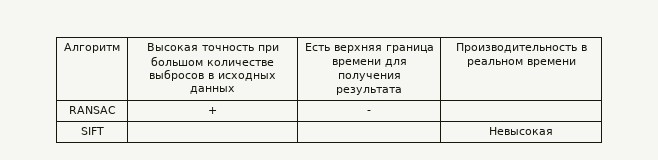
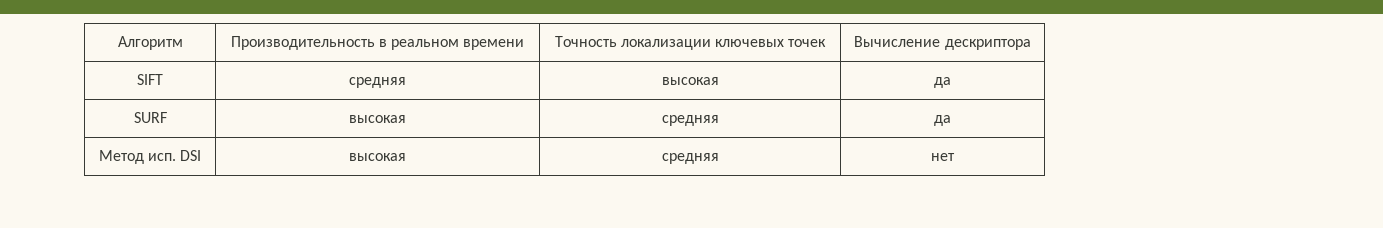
- Алгоритм | Высокая точность при большом количестве выбросов в исходных данных | Есть верхняя граница времени для получения результата | Производительность в реальном времени
- RANSAC | + | - |
- SIFT | | | Невысокая
+ Алгоритм | Производительность в реальном времени | Точность локализации ключевых точек | Вычисление дескриптора
+ SIFT | средняя | высокая | да
+ SURF | высокая | средняя | да
+ Метод исп. DSI | высокая | средняя | нет

